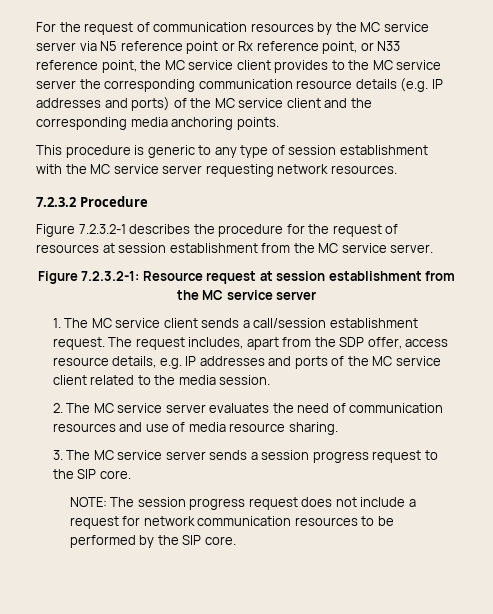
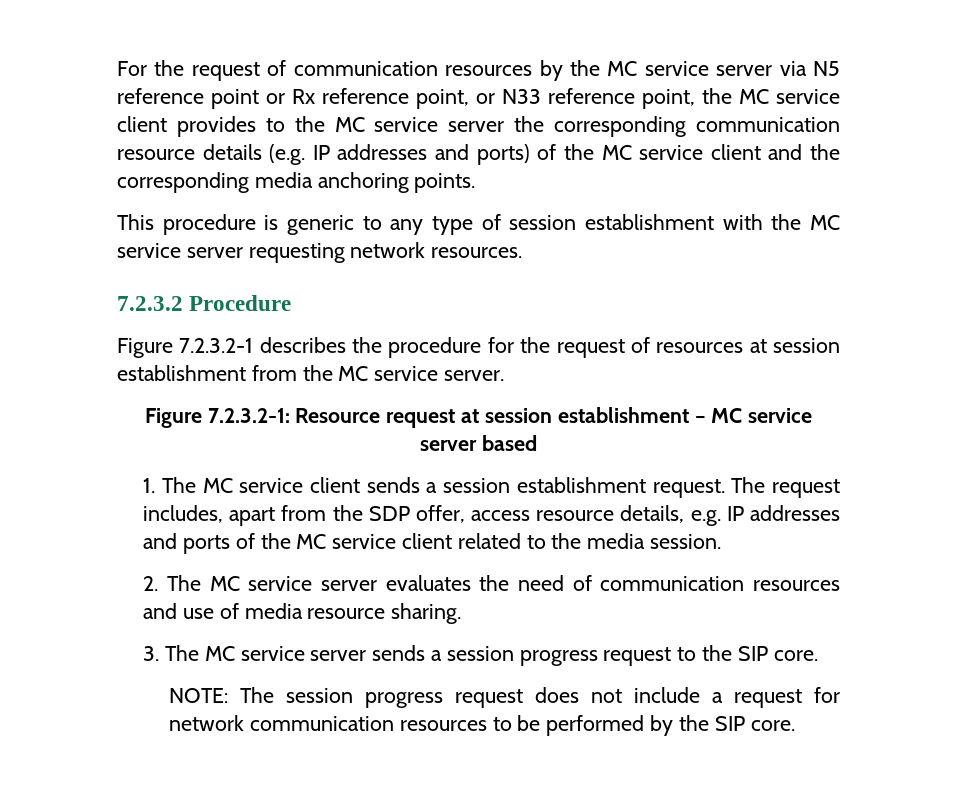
- Figure 7.2.3.2-1: Resource request at session establishment from the MC service server
+ Figure 7.2.3.2-1: Resource request at session establishment – MC service server based
- 1. The MC service client sends a call/session establishment request.
+ 1. The MC service client sends a session establishment request.

